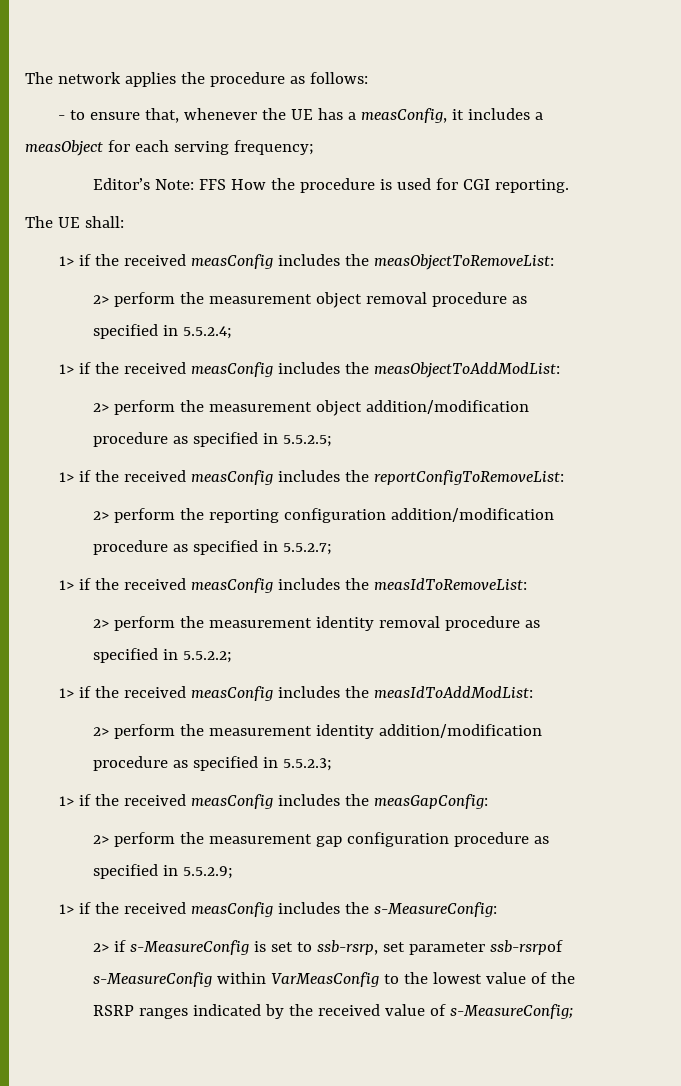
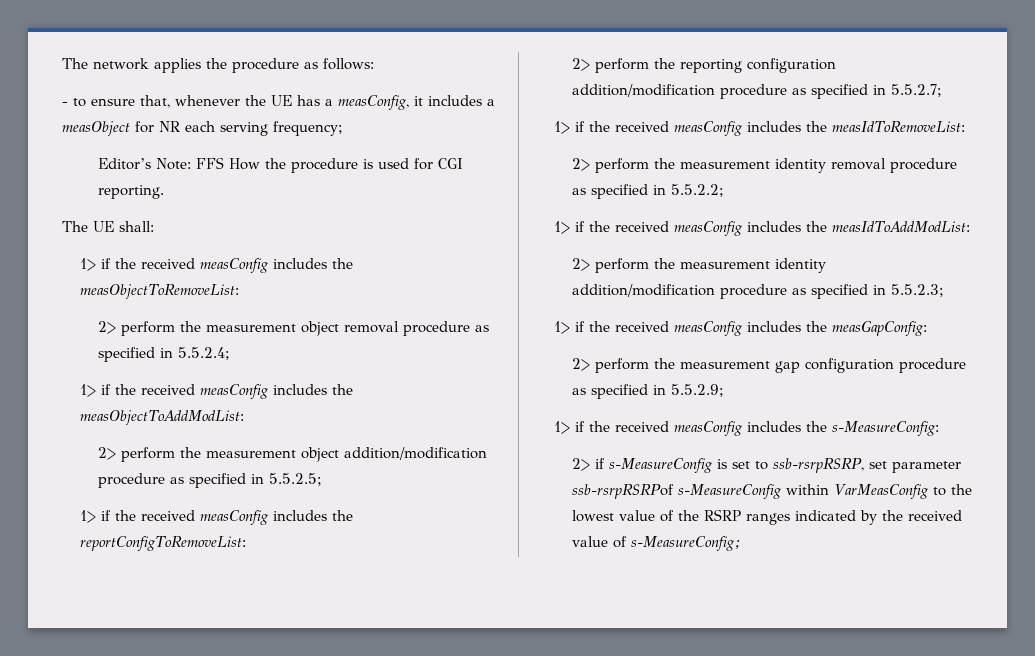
- - to ensure that, whenever the UE has a measConfig, it includes a measObject for each serving frequency;
+ - to ensure that, whenever the UE has a measConfig, it includes a measObject for NR each serving frequency;
- 2> if s-MeasureConfig is set to ssb-rsrp, set parameter ssb-rsrpof s-MeasureConfig within VarMeasConfig to the lowest value of the RSRP ranges indicated by the received value of s-MeasureConfig;
+ 2> if s-MeasureConfig is set to ssb-rsrpRSRP, set parameter ssb-rsrpRSRPof s-MeasureConfig within VarMeasConfig to the lowest value of the RSRP ranges indicated by the received value of s-MeasureConfig;

